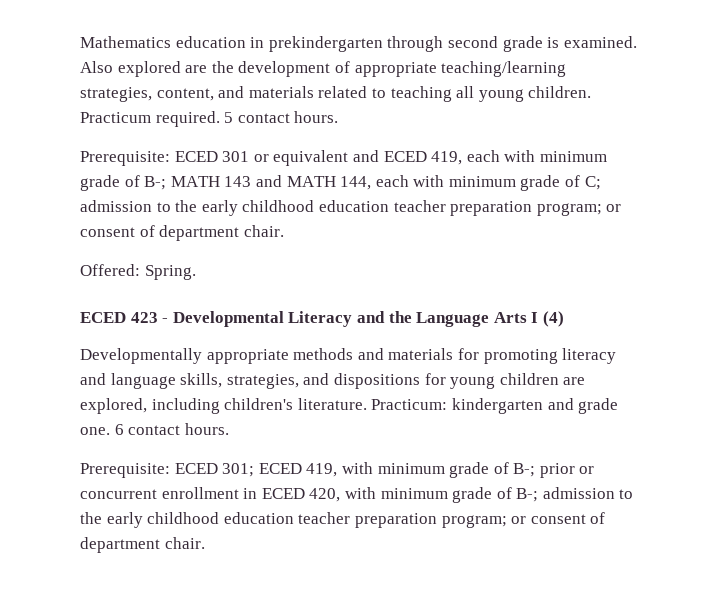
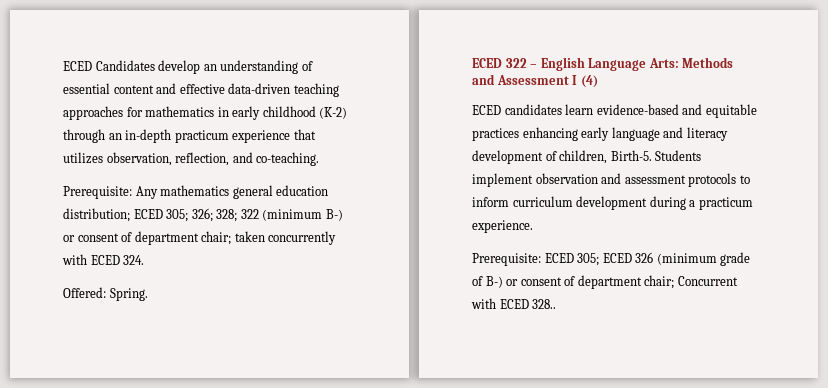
- Mathematics education in prekindergarten through second grade is examined. Also explored are the development of appropriate teaching/learning strategies, content, and materials related to teaching all young children. Practicum required. 5 contact hours.
- Prerequisite: ECED 301 or equivalent and ECED 419, each with minimum grade of B-; MATH 143 and MATH 144, each with minimum grade of C; admission to the early childhood education teacher preparation program; or consent of department chair.
+ ECED Candidates develop an understanding of essential content and effective data-driven teaching approaches for mathematics in early childhood (K-2) through an in-depth practicum experience that utilizes observation, reflection, and co-teaching.
+ Prerequisite: Any mathematics general education distribution; ECED 305; 326; 328; 322 (minimum B-) or consent of department chair; taken concurrently with ECED 324.
  Offered: Spring.
- ECED 423 - Developmental Literacy and the Language Arts I (4)
- Developmentally appropriate methods and materials for promoting literacy and language skills, strategies, and dispositions for young children are explored, including children's literature. Practicum: kindergarten and grade one. 6 contact hours.
- Prerequisite: ECED 301; ECED 419, with minimum grade of B-; prior or concurrent enrollment in ECED 420, with minimum grade of B-; admission to the early childhood education teacher preparation program; or consent of department chair.
+ ECED 322 – English Language Arts: Methods and Assessment I (4)
+ ECED candidates learn evidence-based and equitable practices enhancing early language and literacy development of children, Birth-5. Students implement observation and assessment protocols to inform curriculum development during a practicum experience.
+ Prerequisite: ECED 305; ECED 326 (minimum grade of B-) or consent of department chair; Concurrent with ECED 328..

